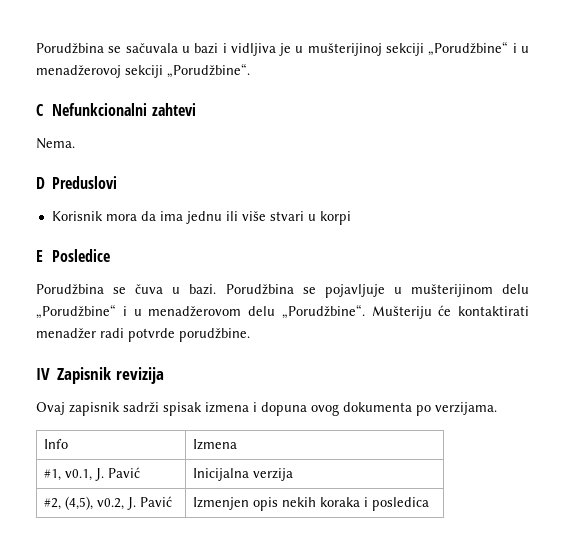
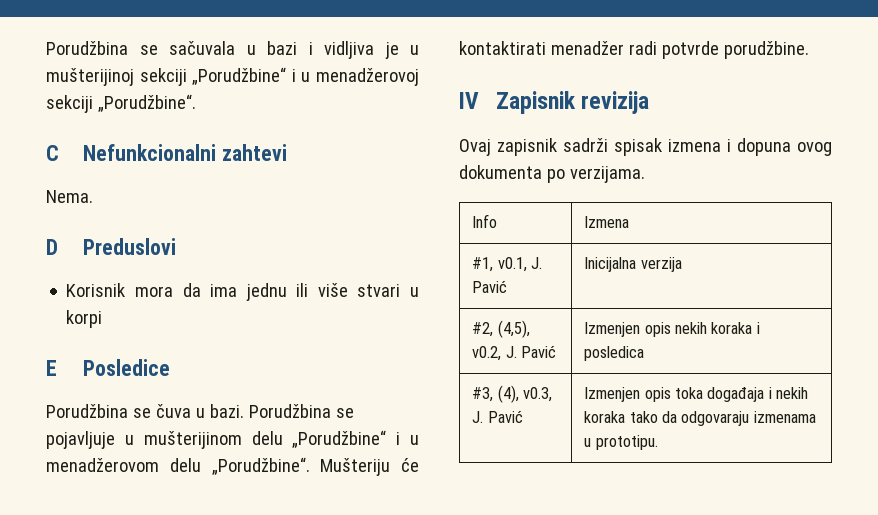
+ #3, (4), v0.3, J. Pavić | Izmenjen opis toka događaja i nekih koraka tako da odgovaraju izmenama u prototipu.

